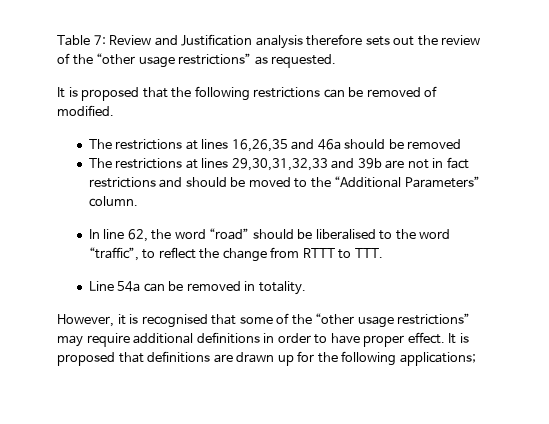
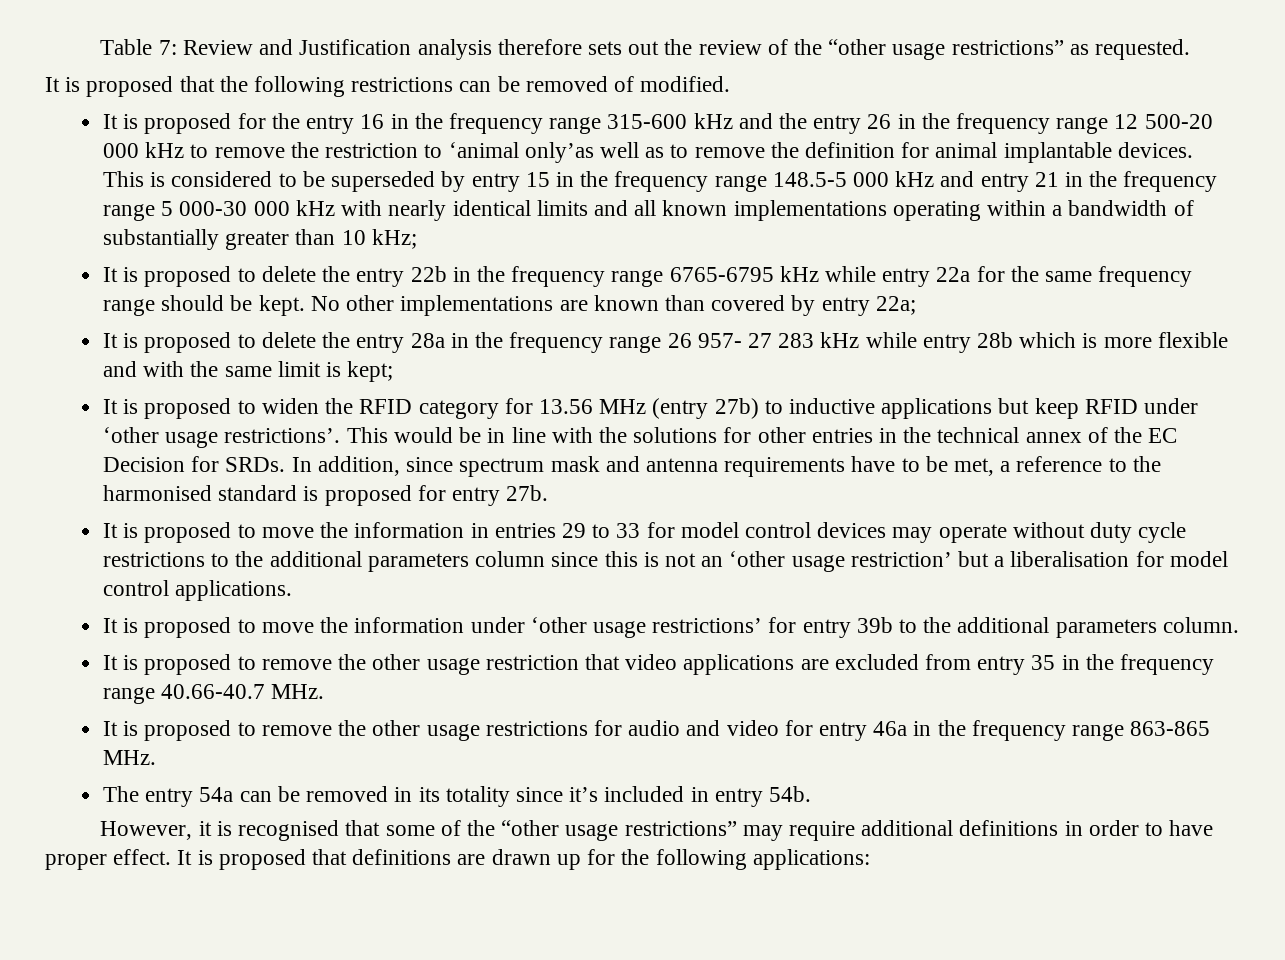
- The restrictions at lines 16,26,35 and 46a should be removed
- The restrictions at lines 29,30,31,32,33 and 39b are not in fact restrictions and should be moved to the “Additional Parameters” column.
- In line 62, the word “road” should be liberalised to the word “traffic”, to reflect the change from RTTT to TTT.
- Line 54a can be removed in totality.
+ It is proposed for the entry 16 in the frequency range 315-600 kHz and the entry 26 in the frequency range 12 500-20 000 kHz to remove the restriction to ‘animal only’as well as to remove the definition for animal implantable devices. This is considered to be superseded by entry 15 in the frequency range 148.5-5 000 kHz and entry 21 in the frequency range 5 000-30 000 kHz with nearly identical limits and all known implementations operating within a bandwidth of substantially greater than 10 kHz;
+ It is proposed to delete the entry 22b in the frequency range 6765-6795 kHz while entry 22a for the same frequency range should be kept. No other implementations are known than covered by entry 22a;
+ It is proposed to delete the entry 28a in the frequency range 26 957- 27 283 kHz while entry 28b which is more flexible and with the same limit is kept;
+ It is proposed to widen the RFID category for 13.56 MHz (entry 27b) to inductive applications but keep RFID under ‘other usage restrictions’. This would be in line with the solutions for other entries in the technical annex of the EC Decision for SRDs. In addition, since spectrum mask and antenna requirements have to be met, a reference to the harmonised standard is proposed for entry 27b.
+ It is proposed to move the information in entries 29 to 33 for model control devices may operate without duty cycle restrictions to the additional parameters column since this is not an ‘other usage restriction’ but a liberalisation for model control applications.
+ It is proposed to move the information under ‘other usage restrictions’ for entry 39b to the additional parameters column.
+ It is proposed to remove the other usage restriction that video applications are excluded from entry 35 in the frequency range 40.66-40.7 MHz.
+ It is proposed to remove the other usage restrictions for audio and video for entry 46a in the frequency range 863-865 MHz.
+ The entry 54a can be removed in its totality since it’s included in entry 54b.
- It is proposed that definitions are drawn up for the following applications;
+ It is proposed that definitions are drawn up for the following applications:

